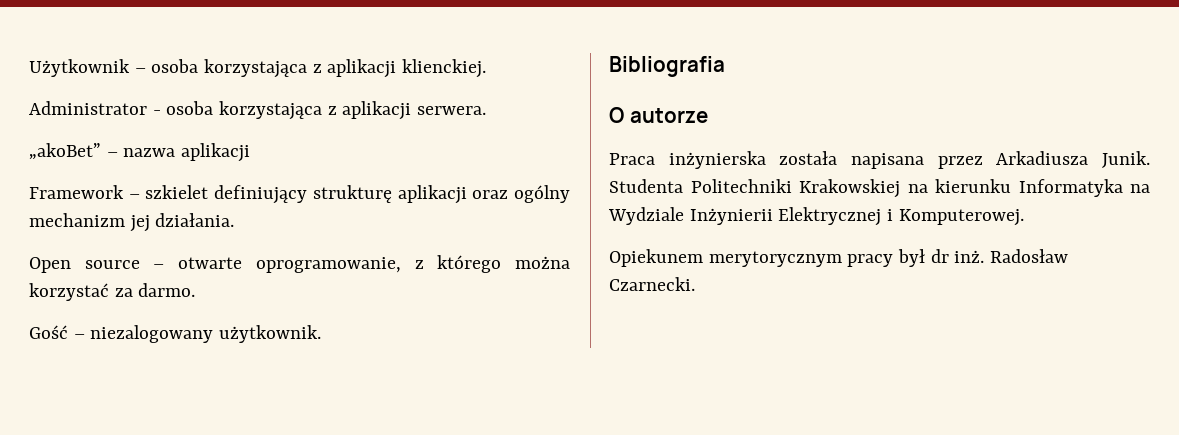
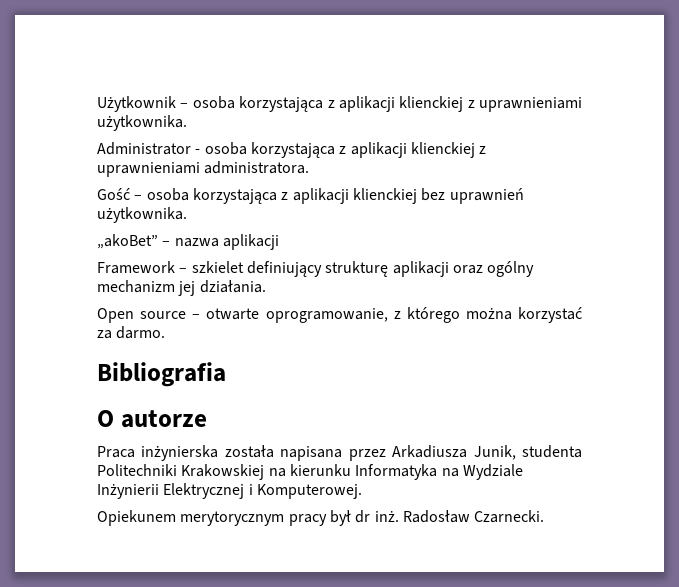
- Użytkownik – osoba korzystająca z aplikacji klienckiej.
+ Użytkownik – osoba korzystająca z aplikacji klienckiej z uprawnieniami użytkownika.
- Administrator - osoba korzystająca z aplikacji serwera.
+ Administrator - osoba korzystająca z aplikacji klienckiej z uprawnieniami administratora.
+ Gość – osoba korzystająca z aplikacji klienckiej bez uprawnień użytkownika.
- Gość – niezalogowany użytkownik.
- Praca inżynierska została napisana przez Arkadiusza Junik. Studenta Politechniki Krakowskiej na kierunku Informatyka na Wydziale Inżynierii Elektrycznej i Komputerowej.
+ Praca inżynierska została napisana przez Arkadiusza Junik, studenta Politechniki Krakowskiej na kierunku Informatyka na Wydziale Inżynierii Elektrycznej i Komputerowej.

